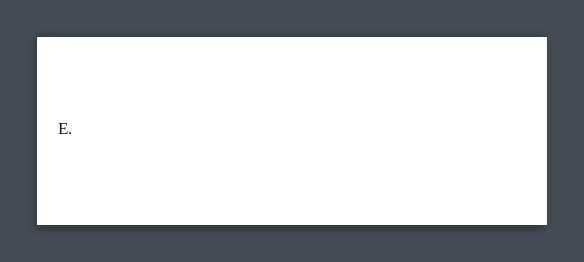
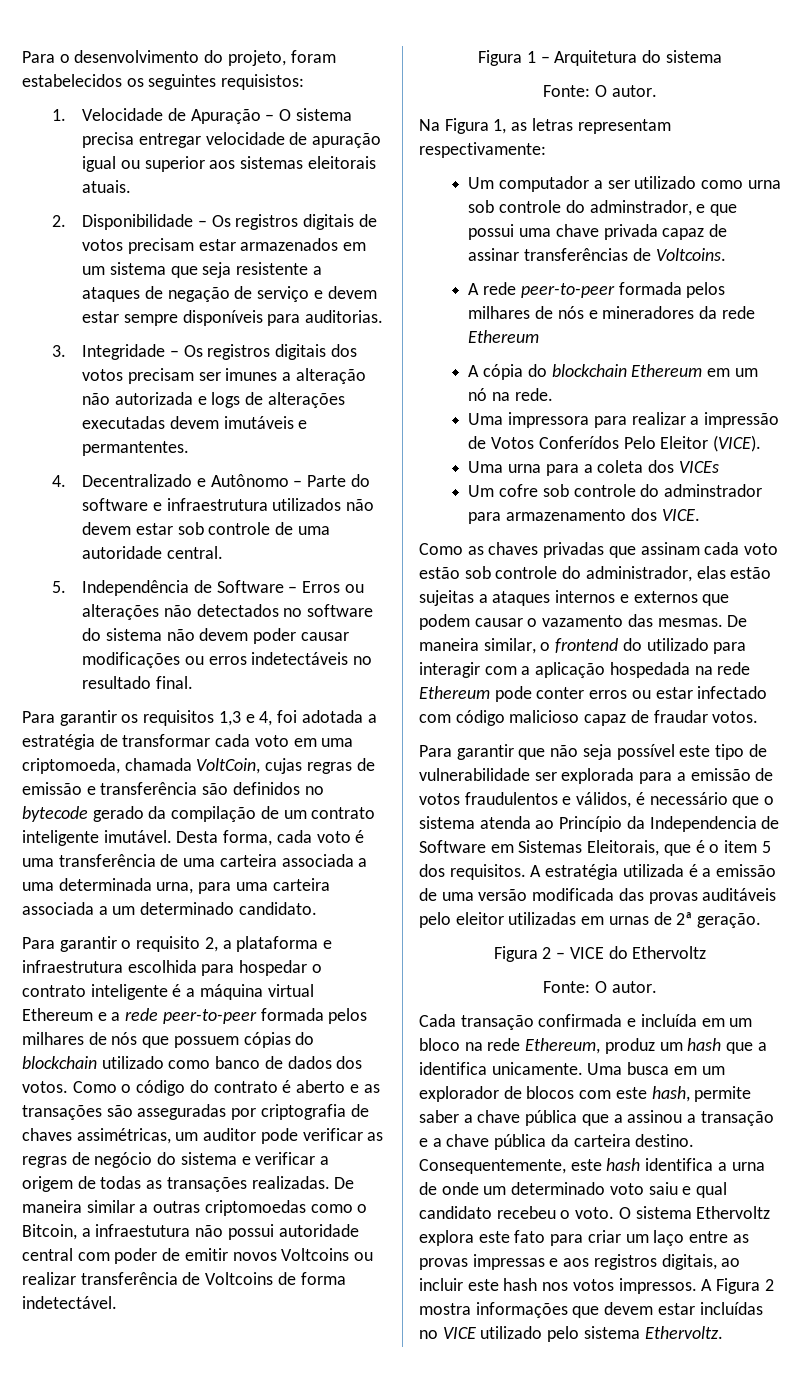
- E.
+ Para o desenvolvimento do projeto, foram estabelecidos os seguintes requisistos:
+ 1. Velocidade de Apuração – O sistema precisa entregar velocidade de apuração igual ou superior aos sistemas eleitorais atuais.
+ 2. Disponibilidade – Os registros digitais de votos precisam estar armazenados em um sistema que seja resistente a ataques de negação de serviço e devem estar sempre disponíveis para auditorias.
+ 3. Integridade – Os registros digitais dos votos precisam ser imunes a alteração não autorizada e logs de alterações executadas devem imutáveis e permantentes.
+ 4. Decentralizado e Autônomo – Parte do software e infraestrutura utilizados não devem estar sob controle de uma autoridade central.
+ 5. Independência de Software – Erros ou alterações não detectados no software do sistema não devem poder causar modificações ou erros indetectáveis no resultado final.
+ Para garantir os requisitos 1,3 e 4, foi adotada a estratégia de transformar cada voto em uma criptomoeda, chamada VoltCoin, cujas regras de emissão e transferência são definidos no bytecode gerado da compilação de um contrato inteligente imutável. Desta forma, cada voto é uma transferência de uma carteira associada a uma determinada urna, para uma carteira associada a um determinado candidato.
+ Para garantir o requisito 2, a plataforma e infraestrutura escolhida para hospedar o contrato inteligente é a máquina virtual Ethereum e a rede peer-to-peer formada pelos milhares de nós que possuem cópias do blockchain utilizado como banco de dados dos votos. Como o código do contrato é aberto e as transações são asseguradas por criptografia de chaves assimétricas, um auditor pode verificar as regras de negócio do sistema e verificar a origem de todas as transações realizadas. De maneira similar a outras criptomoedas como o Bitcoin, a infraestutura não possui autoridade central com poder de emitir novos Voltcoins ou realizar transferência de Voltcoins de forma indetectável.
+ Figura 1 – Arquitetura do sistema
+ Fonte: O autor.
+ Na Figura 1, as letras representam respectivamente:
+ Um computador a ser utilizado como urna sob controle do adminstrador, e que possui uma chave privada capaz de assinar transferências de Voltcoins.
+ A rede peer-to-peer formada pelos milhares de nós e mineradores da rede Ethereum
+ A cópia do blockchain Ethereum em um nó na rede.
+ Uma impressora para realizar a impressão de Votos Conferídos Pelo Eleitor (VICE).
+ Uma urna para a coleta dos VICEs
+ Um cofre sob controle do adminstrador para armazenamento dos VICE.
+ Como as chaves privadas que assinam cada voto estão sob controle do administrador, elas estão sujeitas a ataques internos e externos que podem causar o vazamento das mesmas. De maneira similar, o frontend do utilizado para interagir com a aplicação hospedada na rede Ethereum pode conter erros ou estar infectado com código malicioso capaz de fraudar votos.
+ Para garantir que não seja possível este tipo de vulnerabilidade ser explorada para a emissão de votos fraudulentos e válidos, é necessário que o sistema atenda ao Princípio da Independencia de Software em Sistemas Eleitorais, que é o item 5 dos requisitos. A estratégia utilizada é a emissão de uma versão modificada das provas auditáveis pelo eleitor utilizadas em urnas de 2ª geração.
+ Figura 2 – VICE do Ethervoltz
+ Fonte: O autor.
+ Cada transação confirmada e incluída em um bloco na rede Ethereum, produz um hash que a identifica unicamente. Uma busca em um explorador de blocos com este hash, permite saber a chave pública que a assinou a transação e a chave pública da carteira destino. Consequentemente, este hash identifica a urna de onde um determinado voto saiu e qual candidato recebeu o voto. O sistema Ethervoltz explora este fato para criar um laço entre as provas impressas e aos registros digitais, ao incluir este hash nos votos impressos. A Figura 2 mostra informações que devem estar incluídas no VICE utilizado pelo sistema Ethervoltz.

